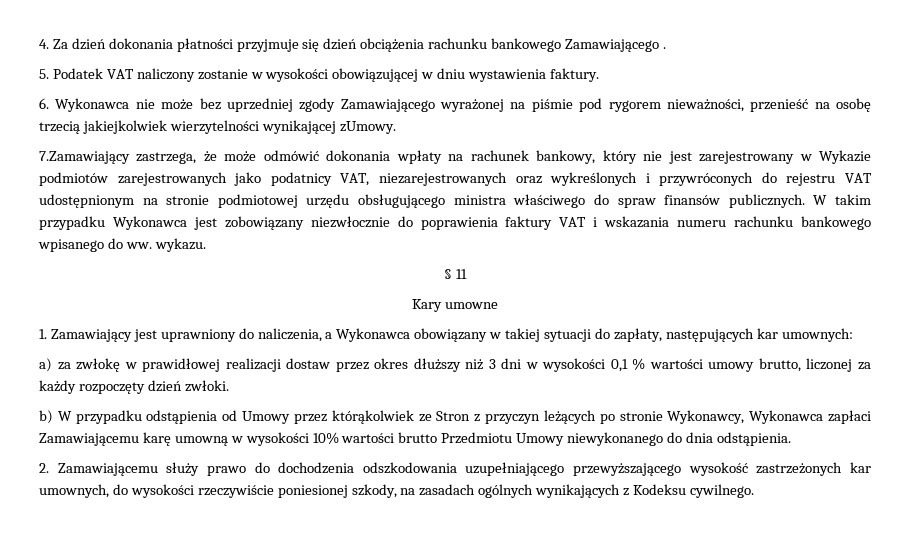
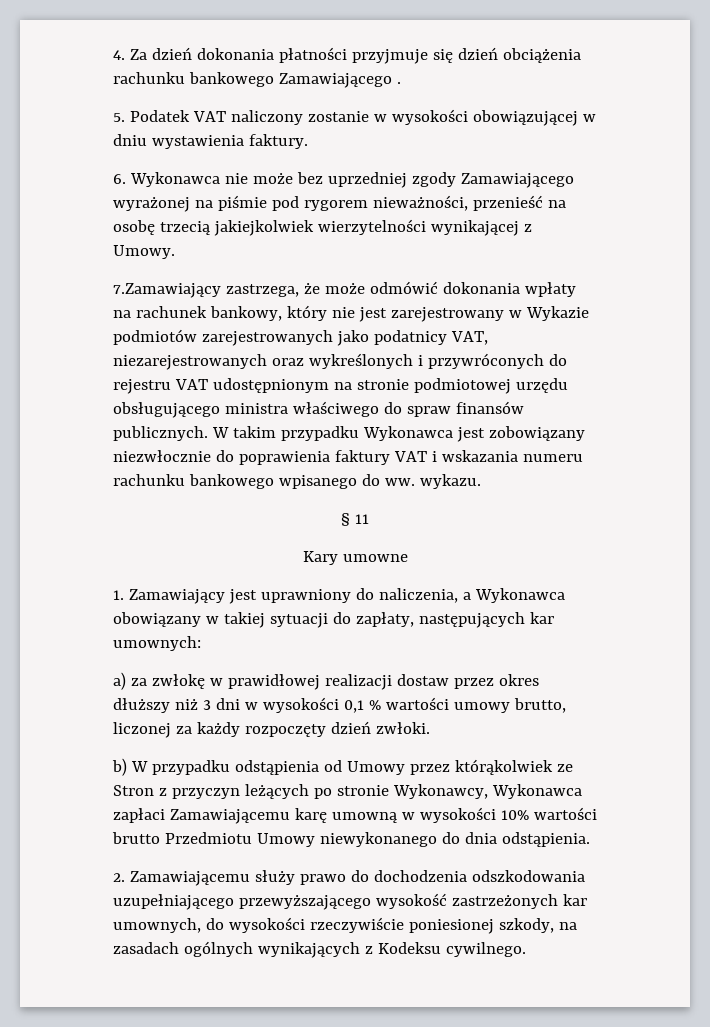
- 6. Wykonawca nie może bez uprzedniej zgody Zamawiającego wyrażonej na piśmie pod rygorem nieważności, przenieść na osobę trzecią jakiejkolwiek wierzytelności wynikającej zUmowy.
+ 6. Wykonawca nie może bez uprzedniej zgody Zamawiającego wyrażonej na piśmie pod rygorem nieważności, przenieść na osobę trzecią jakiejkolwiek wierzytelności wynikającej z Umowy.

